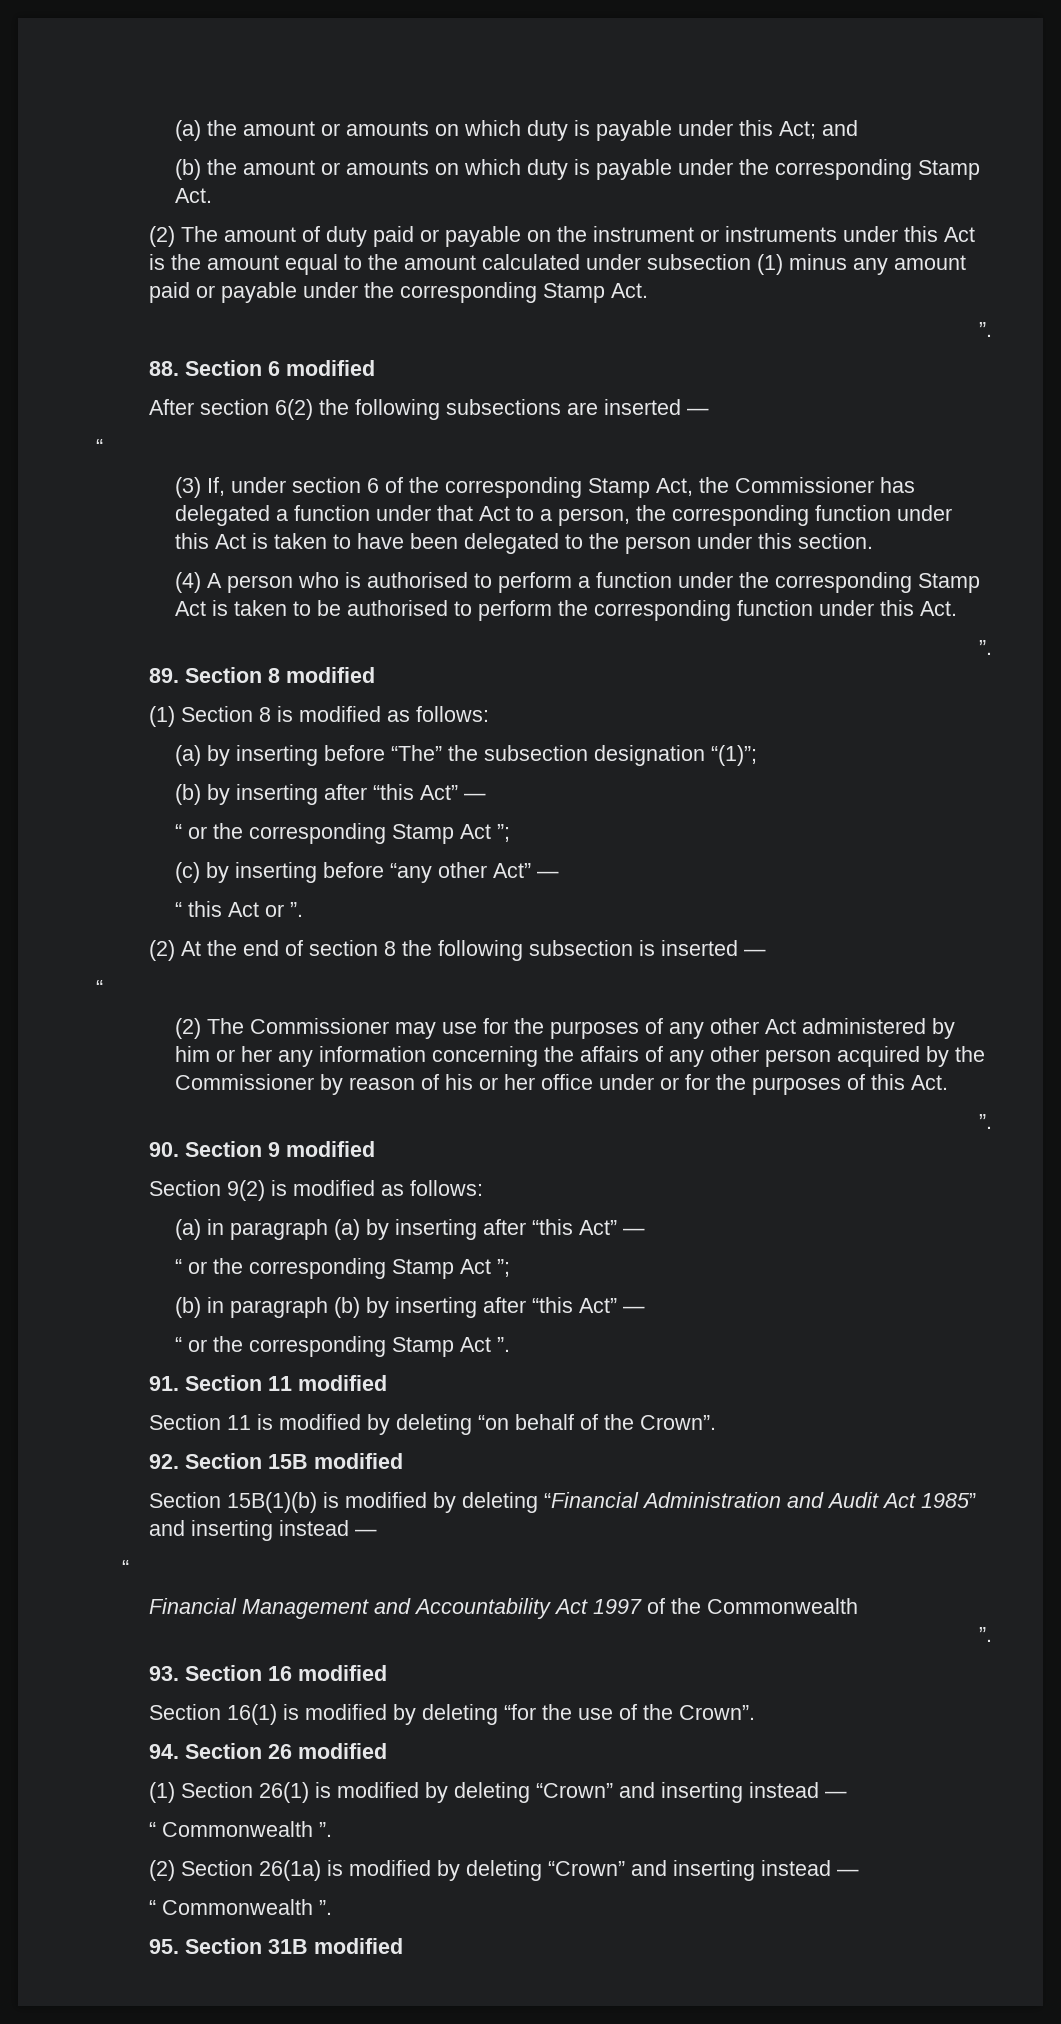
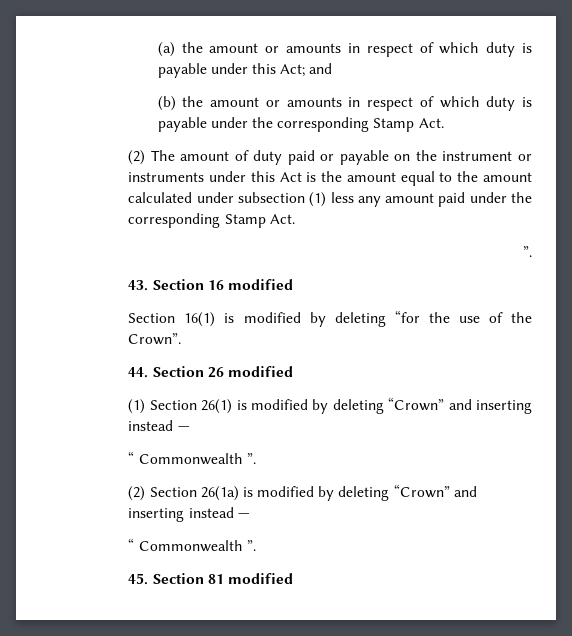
- (a) the amount or amounts on which duty is payable under this Act; and
+ (a) the amount or amounts in respect of which duty is payable under this Act; and
- (b) the amount or amounts on which duty is payable under the corresponding Stamp Act.
+ (b) the amount or amounts in respect of which duty is payable under the corresponding Stamp Act.
- (2) The amount of duty paid or payable on the instrument or instruments under this Act is the amount equal to the amount calculated under subsection (1) minus any amount paid or payable under the corresponding Stamp Act.
+ (2) The amount of duty paid or payable on the instrument or instruments under this Act is the amount equal to the amount calculated under subsection (1) less any amount paid under the corresponding Stamp Act.
- 88. Section 6 modified
- After section 6(2) the following subsections are inserted —
- “
- (3) If, under section 6 of the corresponding Stamp Act, the Commissioner has delegated a function under that Act to a person, the corresponding function under this Act is taken to have been delegated to the person under this section.
- (4) A person who is authorised to perform a function under the corresponding Stamp Act is taken to be authorised to perform the corresponding function under this Act.
- ”.
- 89. Section 8 modified
- (1) Section 8 is modified as follows:
- (a) by inserting before “The” the subsection designation “(1)”;
- (b) by inserting after “this Act” —
- “ or the corresponding Stamp Act ”;
- (c) by inserting before “any other Act” —
- “ this Act or ”.
- (2) At the end of section 8 the following subsection is inserted —
- “
- (2) The Commissioner may use for the purposes of any other Act administered by him or her any information concerning the affairs of any other person acquired by the Commissioner by reason of his or her office under or for the purposes of this Act.
- ”.
- 90. Section 9 modified
- Section 9(2) is modified as follows:
- (a) in paragraph (a) by inserting after “this Act” —
- “ or the corresponding Stamp Act ”;
- (b) in paragraph (b) by inserting after “this Act” —
- “ or the corresponding Stamp Act ”.
- 91. Section 11 modified
- Section 11 is modified by deleting “on behalf of the Crown”.
- 92. Section 15B modified
- Section 15B(1)(b) is modified by deleting “Financial Administration and Audit Act 1985” and inserting instead —
- “
- Financial Management and Accountability Act 1997 of the Commonwealth
- ”.
- 93. Section 16 modified
+ 43. Section 16 modified
- 94. Section 26 modified
+ 44. Section 26 modified
- 95. Section 31B modified
+ 45. Section 81 modified

